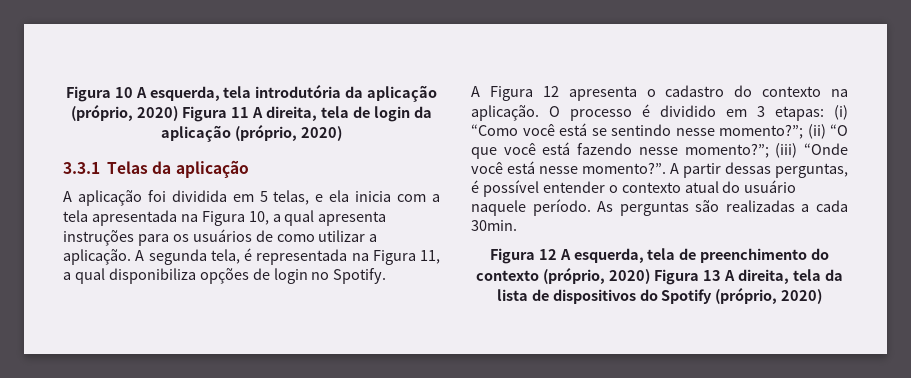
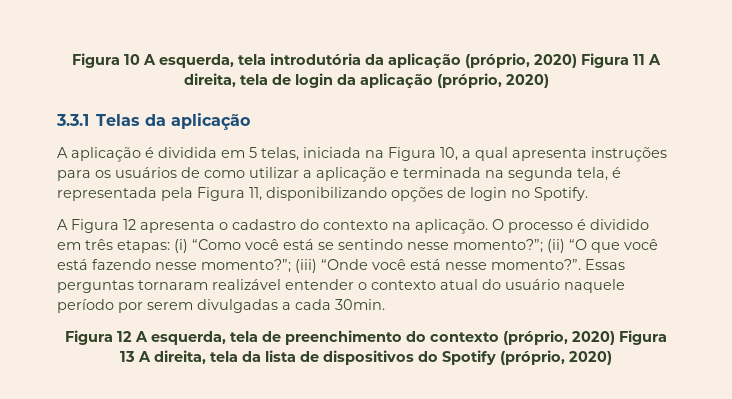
- A aplicação foi dividida em 5 telas, e ela inicia com a tela apresentada na Figura 10, a qual apresenta instruções para os usuários de como utilizar a aplicação. A segunda tela, é representada na Figura 11, a qual disponibiliza opções de login no Spotify.
+ A aplicação é dividida em 5 telas, iniciada na Figura 10, a qual apresenta instruções para os usuários de como utilizar a aplicação e terminada na segunda tela, é representada pela Figura 11, disponibilizando opções de login no Spotify.
- O processo é dividido em 3 etapas: (i) “Como você está se sentindo nesse momento?”; (ii) “O que você está fazendo nesse momento?”; (iii) “Onde você está nesse momento?”.
+ O processo é dividido em três etapas: (i) “Como você está se sentindo nesse momento?”; (ii) “O que você está fazendo nesse momento?”; (iii) “Onde você está nesse momento?”.
- A partir dessas perguntas, é possível entender o contexto atual do usuário naquele período. As perguntas são realizadas a cada 30min.
+ Essas perguntas tornaram realizável entender o contexto atual do usuário naquele período por serem divulgadas a cada 30min.

